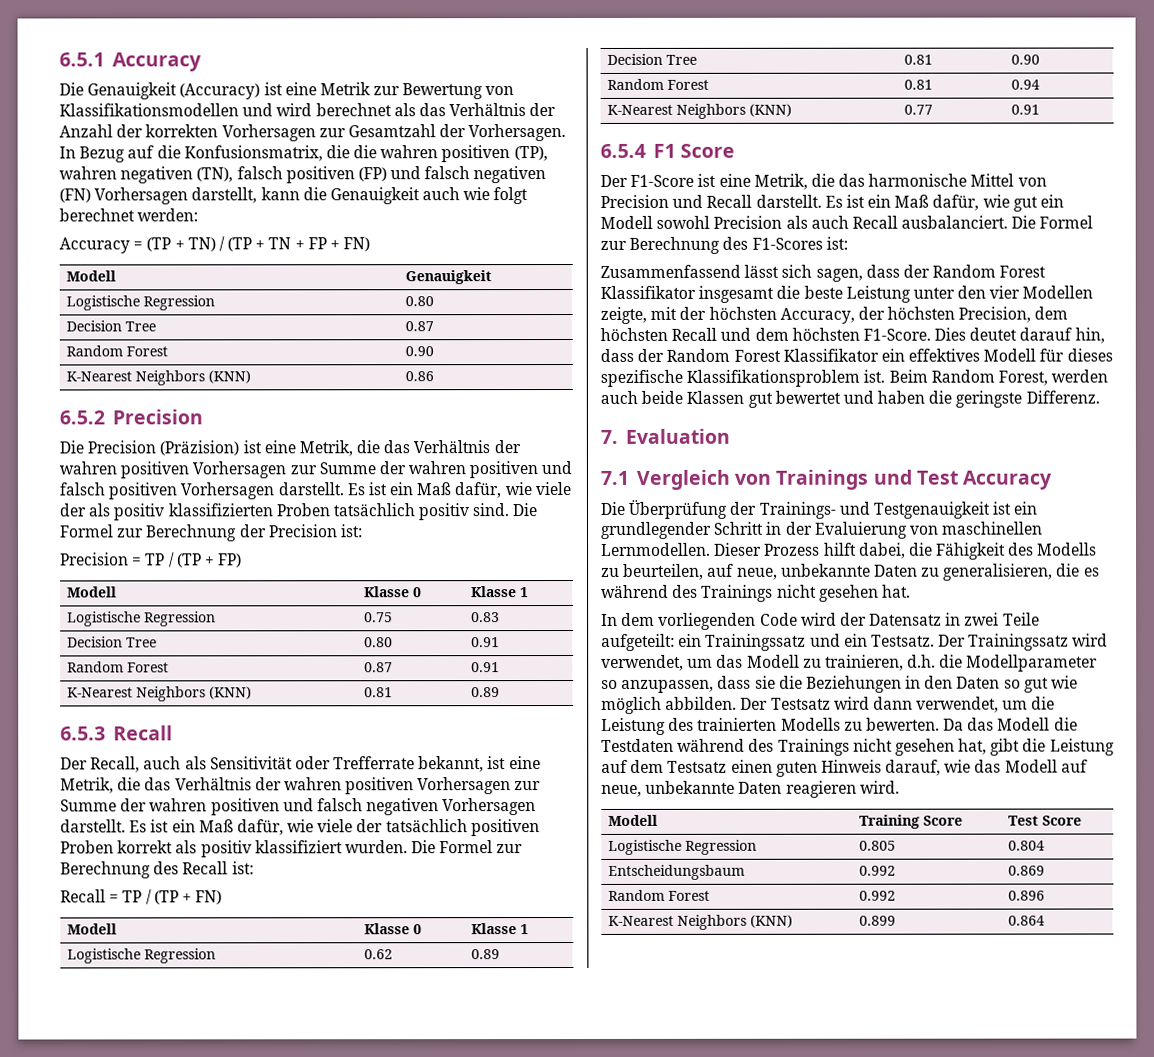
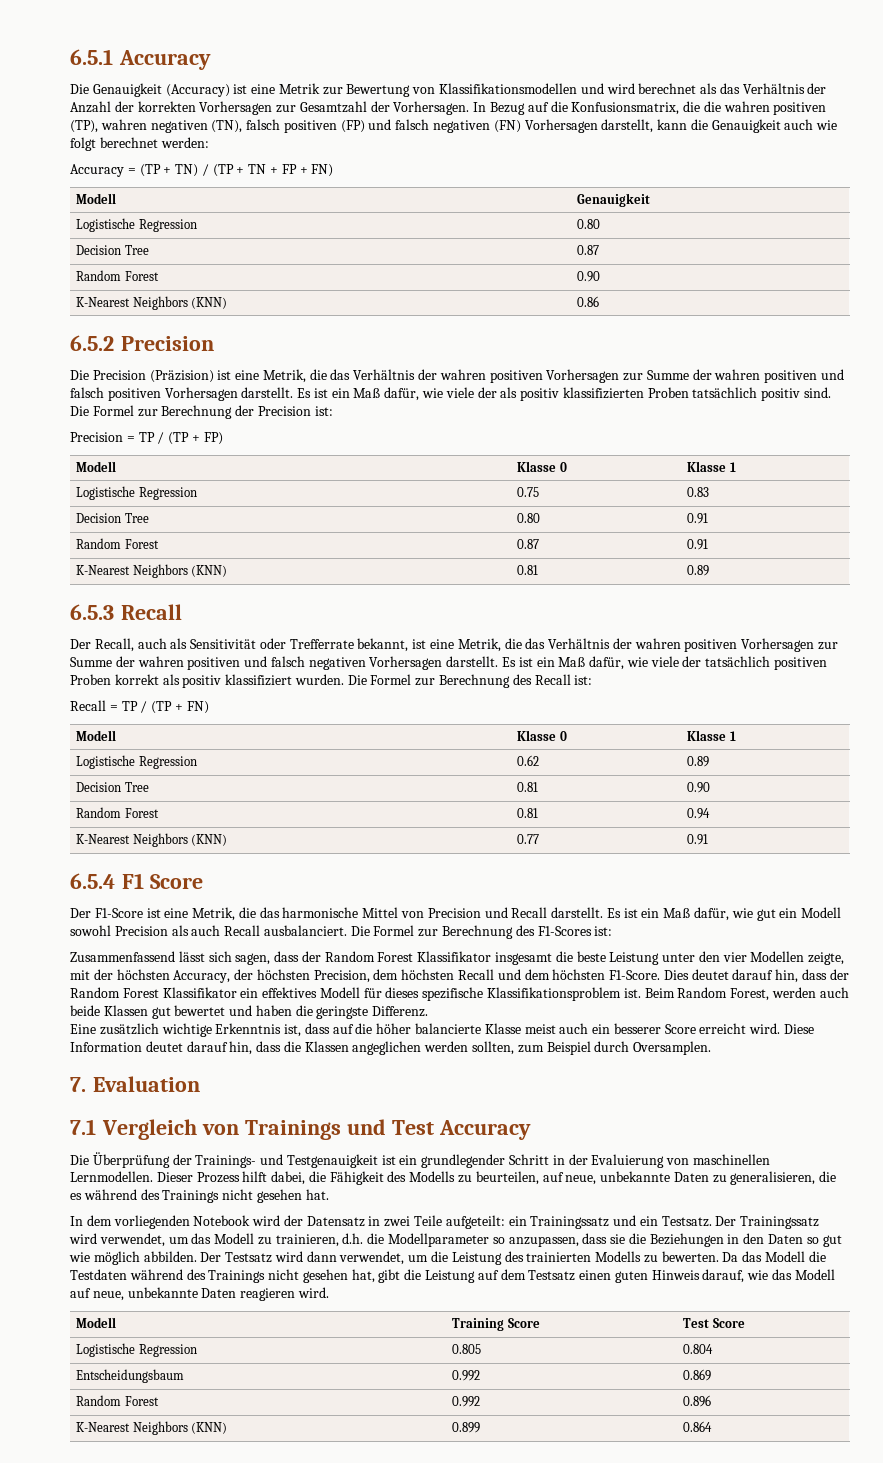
+ Eine zusätzlich wichtige Erkenntnis ist, dass auf die höher balancierte Klasse meist auch ein besserer Score erreicht wird. Diese Information deutet darauf hin, dass die Klassen angeglichen werden sollten, zum Beispiel durch Oversamplen.
- In dem vorliegenden Code wird der Datensatz in zwei Teile aufgeteilt: ein Trainingssatz und ein Testsatz.
+ In dem vorliegenden Notebook wird der Datensatz in zwei Teile aufgeteilt: ein Trainingssatz und ein Testsatz.

